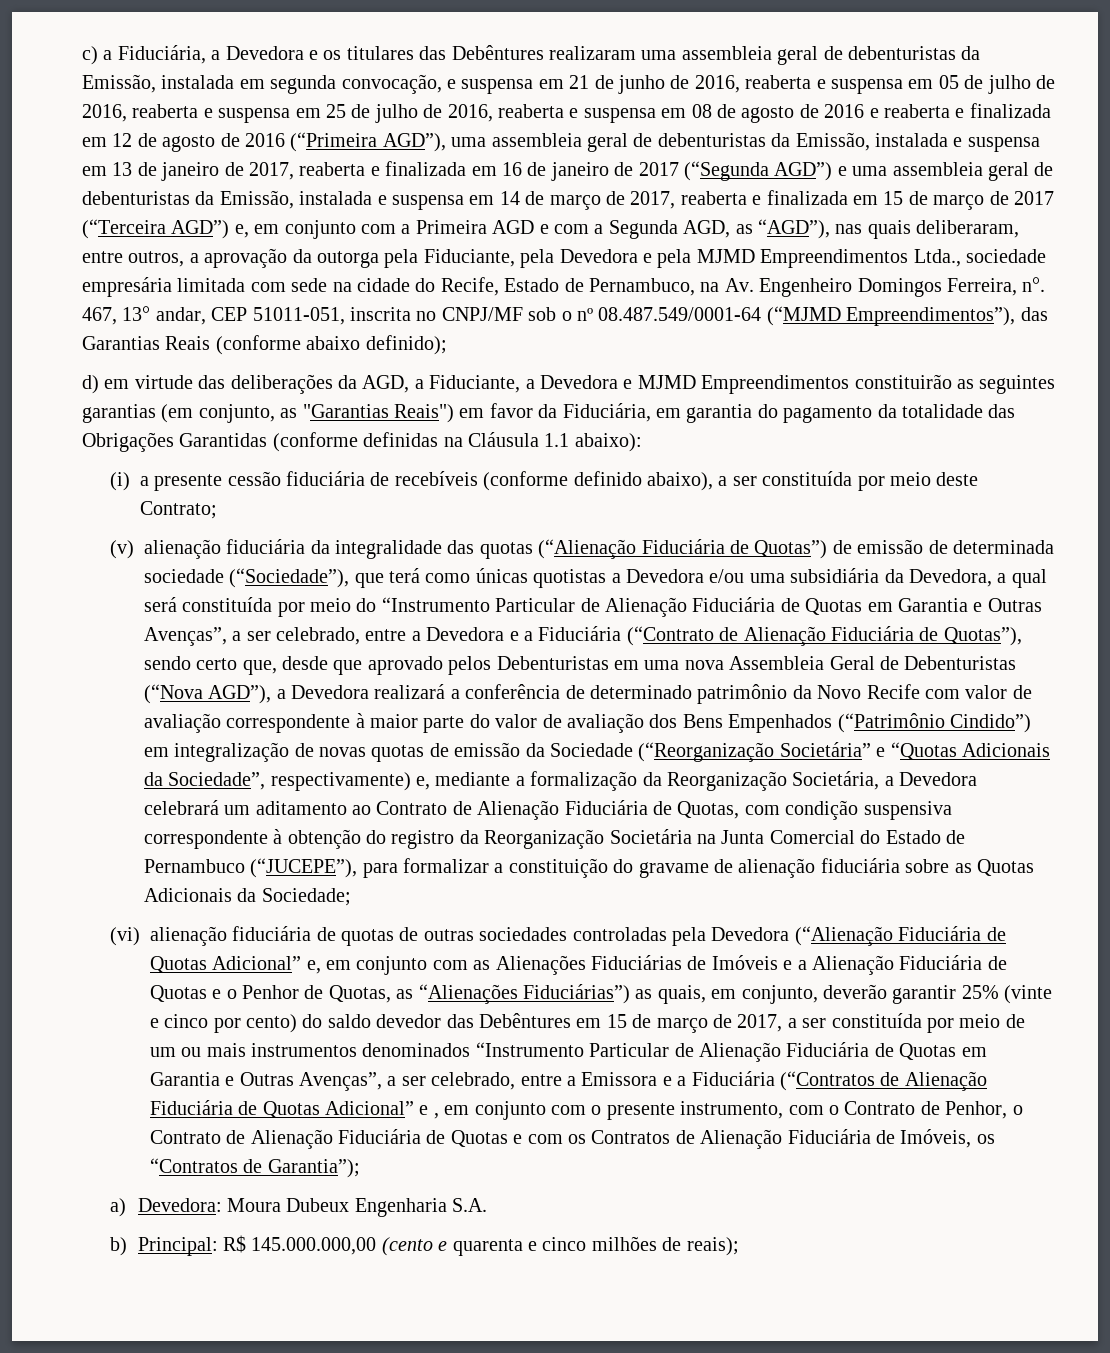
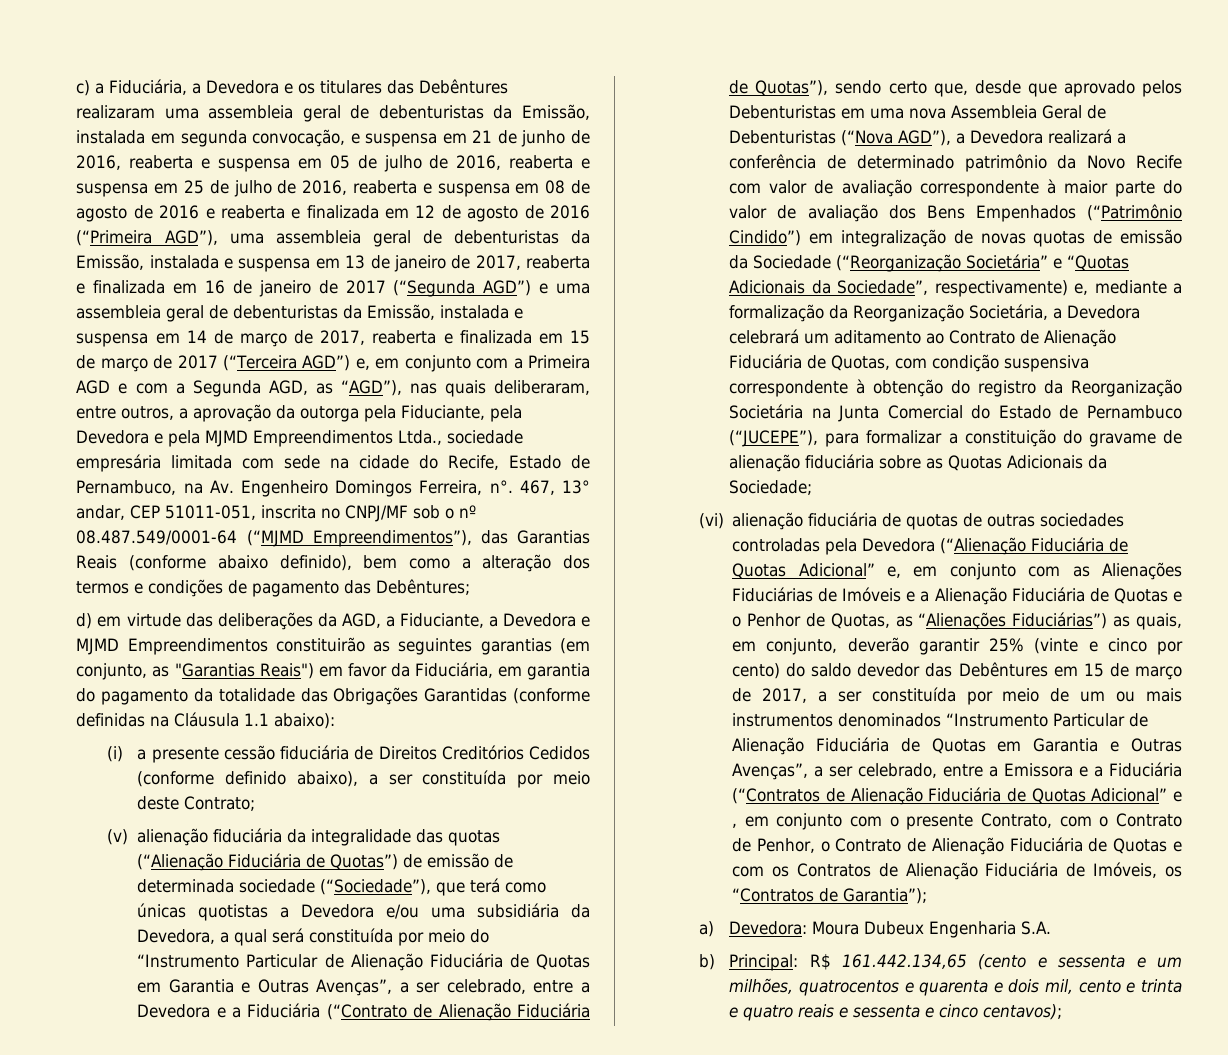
- 467, 13° andar, CEP 51011-051, inscrita no CNPJ/MF sob o nº 08.487.549/0001-64 (“MJMD Empreendimentos”), das Garantias Reais (conforme abaixo definido);
+ 467, 13° andar, CEP 51011-051, inscrita no CNPJ/MF sob o nº 08.487.549/0001-64 (“MJMD Empreendimentos”), das Garantias Reais (conforme abaixo definido), bem como a alteração dos termos e condições de pagamento das Debêntures;
- (i) a presente cessão fiduciária de recebíveis (conforme definido abaixo), a ser constituída por meio deste Contrato;
+ (i) a presente cessão fiduciária de Direitos Creditórios Cedidos (conforme definido abaixo), a ser constituída por meio deste Contrato;
- (vi) alienação fiduciária de quotas de outras sociedades controladas pela Devedora (“Alienação Fiduciária de Quotas Adicional” e, em conjunto com as Alienações Fiduciárias de Imóveis e a Alienação Fiduciária de Quotas e o Penhor de Quotas, as “Alienações Fiduciárias”) as quais, em conjunto, deverão garantir 25% (vinte e cinco por cento) do saldo devedor das Debêntures em 15 de março de 2017, a ser constituída por meio de um ou mais instrumentos denominados “Instrumento Particular de Alienação Fiduciária de Quotas em Garantia e Outras Avenças”, a ser celebrado, entre a Emissora e a Fiduciária (“Contratos de Alienação Fiduciária de Quotas Adicional” e , em conjunto com o presente instrumento, com o Contrato de Penhor, o Contrato de Alienação Fiduciária de Quotas e com os Contratos de Alienação Fiduciária de Imóveis, os “Contratos de Garantia”);
+ (vi) alienação fiduciária de quotas de outras sociedades controladas pela Devedora (“Alienação Fiduciária de Quotas Adicional” e, em conjunto com as Alienações Fiduciárias de Imóveis e a Alienação Fiduciária de Quotas e o Penhor de Quotas, as “Alienações Fiduciárias”) as quais, em conjunto, deverão garantir 25% (vinte e cinco por cento) do saldo devedor das Debêntures em 15 de março de 2017, a ser constituída por meio de um ou mais instrumentos denominados “Instrumento Particular de Alienação Fiduciária de Quotas em Garantia e Outras Avenças”, a ser celebrado, entre a Emissora e a Fiduciária (“Contratos de Alienação Fiduciária de Quotas Adicional” e , em conjunto com o presente Contrato, com o Contrato de Penhor, o Contrato de Alienação Fiduciária de Quotas e com os Contratos de Alienação Fiduciária de Imóveis, os “Contratos de Garantia”);
- b) Principal: R$ 145.000.000,00 (cento e quarenta e cinco milhões de reais);
+ b) Principal: R$ 161.442.134,65 (cento e sessenta e um milhões, quatrocentos e quarenta e dois mil, cento e trinta e quatro reais e sessenta e cinco centavos);

